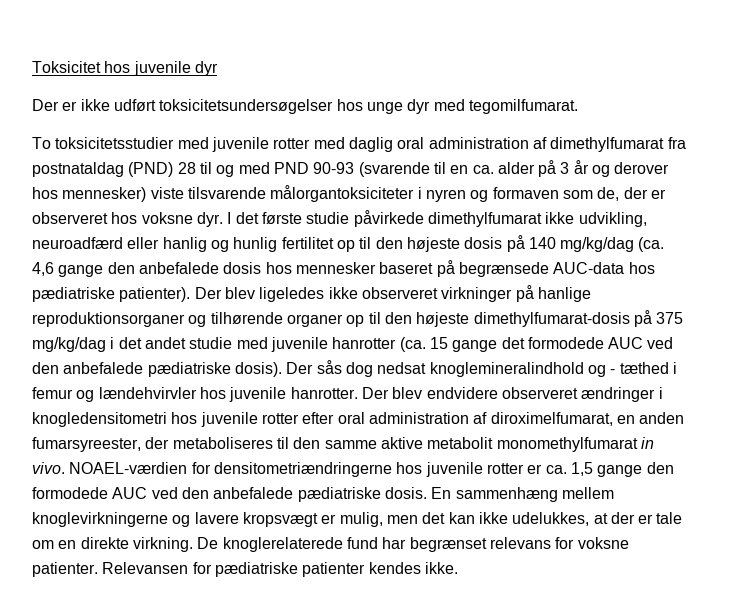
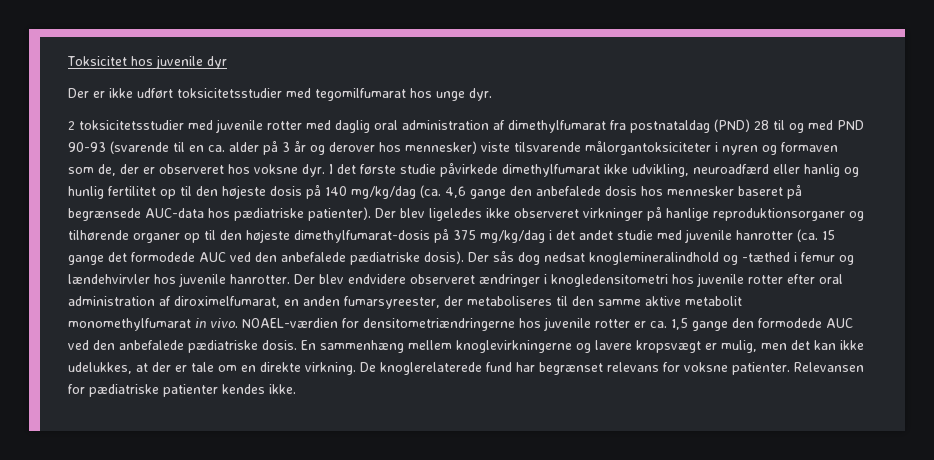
- Der er ikke udført toksicitetsundersøgelser hos unge dyr med tegomilfumarat.
- To toksicitetsstudier med juvenile rotter med daglig oral administration af dimethylfumarat fra postnataldag (PND) 28 til og med PND 90-93 (svarende til en ca. alder på 3 år og derover hos mennesker) viste tilsvarende målorgantoksiciteter i nyren og formaven som de, der er observeret hos voksne dyr.
+ Der er ikke udført toksicitetsstudier med tegomilfumarat hos unge dyr.
+ 2 toksicitetsstudier med juvenile rotter med daglig oral administration af dimethylfumarat fra postnataldag (PND) 28 til og med PND 90-93 (svarende til en ca. alder på 3 år og derover hos mennesker) viste tilsvarende målorgantoksiciteter i nyren og formaven som de, der er observeret hos voksne dyr.
- Der sås dog nedsat knoglemineralindhold og - tæthed i femur og lændehvirvler hos juvenile hanrotter.
+ Der sås dog nedsat knoglemineralindhold og -tæthed i femur og lændehvirvler hos juvenile hanrotter.

